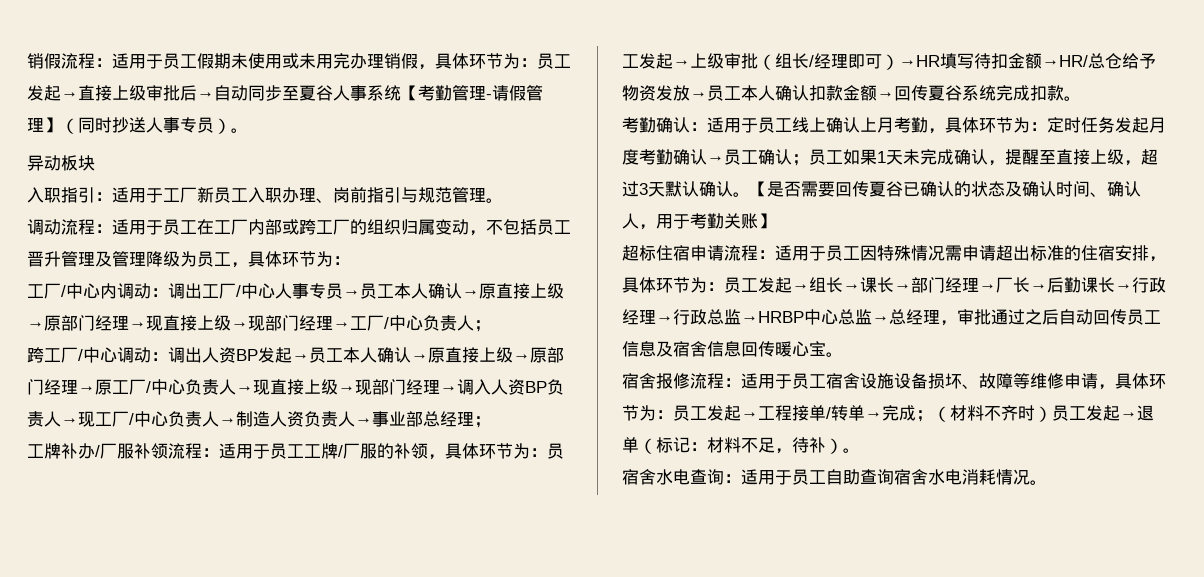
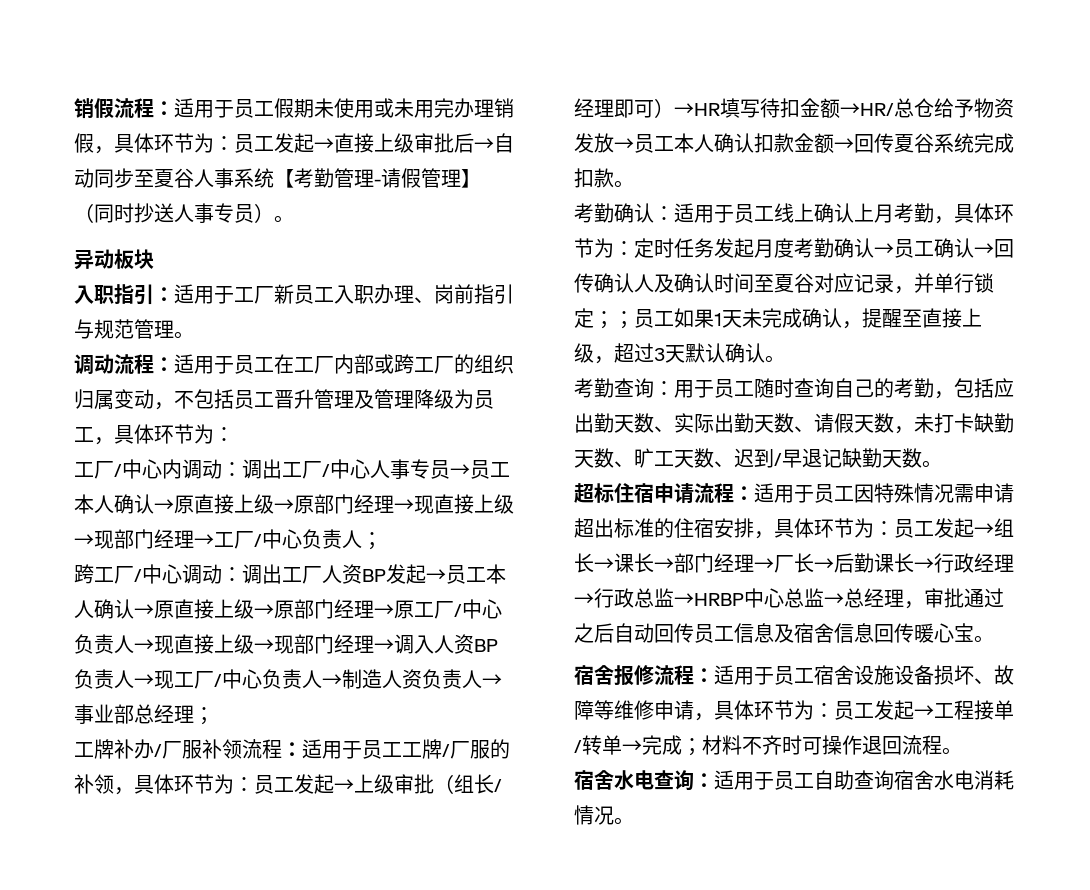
- 跨工厂/中心调动：调出人资BP发起→员工本人确认→原直接上级→原部门经理→原工厂/中心负责人→现直接上级→现部门经理→调入人资BP负责人→现工厂/中心负责人→制造人资负责人→事业部总经理；
+ 跨工厂/中心调动：调出工厂人资BP发起→员工本人确认→原直接上级→原部门经理→原工厂/中心负责人→现直接上级→现部门经理→调入人资BP负责人→现工厂/中心负责人→制造人资负责人→事业部总经理；
- 考勤确认：适用于员工线上确认上月考勤，具体环节为：定时任务发起月度考勤确认→员工确认；员工如果1天未完成确认，提醒至直接上级，超过3天默认确认。【是否需要回传夏谷已确认的状态及确认时间、确认人，用于考勤关账】
+ 考勤确认：适用于员工线上确认上月考勤，具体环节为：定时任务发起月度考勤确认→员工确认→回传确认人及确认时间至夏谷对应记录，并单行锁定；；员工如果1天未完成确认，提醒至直接上级，超过3天默认确认。
+ 考勤查询：用于员工随时查询自己的考勤，包括应出勤天数、实际出勤天数、请假天数，未打卡缺勤天数、旷工天数、迟到/早退记缺勤天数。
- 宿舍报修流程：适用于员工宿舍设施设备损坏、故障等维修申请，具体环节为：员工发起→工程接单/转单→完成；（材料不齐时）员工发起→退单（标记：材料不足，待补）。
+ 宿舍报修流程：适用于员工宿舍设施设备损坏、故障等维修申请，具体环节为：员工发起→工程接单/转单→完成；材料不齐时可操作退回流程。

